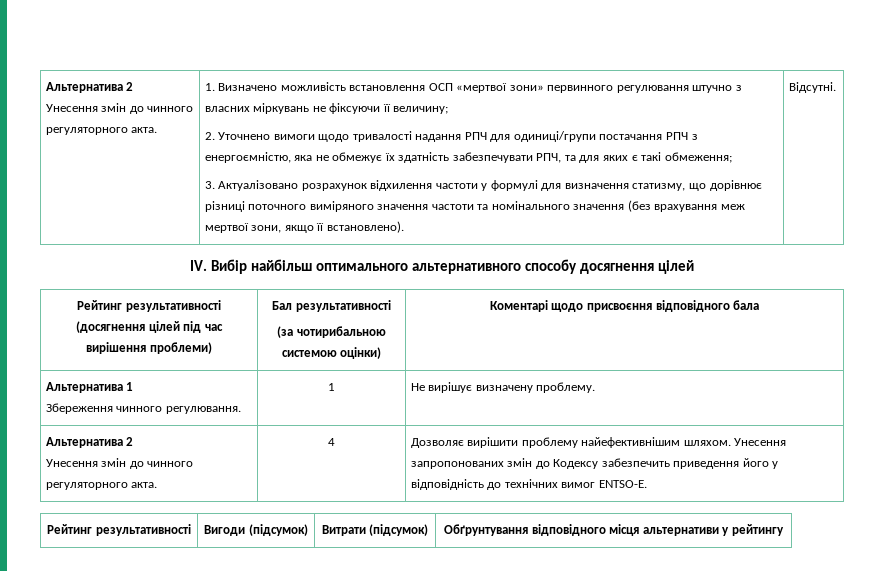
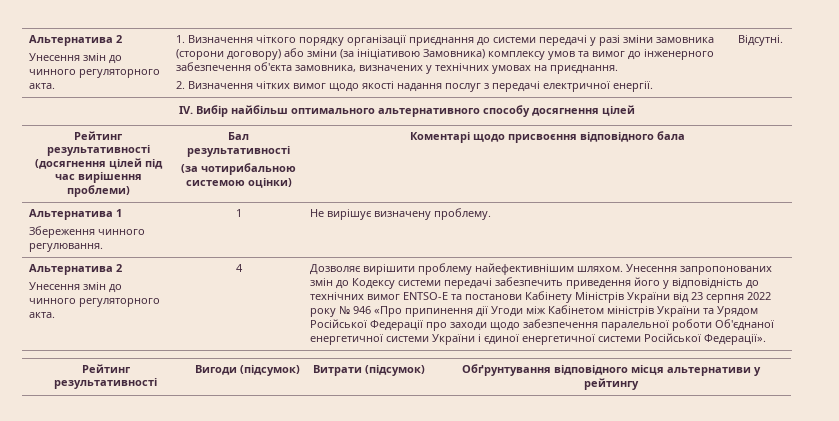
- 1. Визначено можливість встановлення ОСП «мертвої зони» первинного регулювання штучно з власних міркувань не фіксуючи її величину;
- 2. Уточнено вимоги щодо тривалості надання РПЧ для одиниці/групи постачання РПЧ з енергоємністю, яка не обмежує їх здатність забезпечувати РПЧ, та для яких є такі обмеження;
- 3. Актуалізовано розрахунок відхилення частоти у формулі для визначення статизму, що дорівнює різниці поточного виміряного значення частоти та номінального значення (без врахування меж мертвої зони, якщо її встановлено).
+ 1. Визначення чіткого порядку організації приєднання до системи передачі у разі зміни замовника (сторони договору) або зміни (за ініціативою Замовника) комплексу умов та вимог до інженерного забезпечення об'єкта замовника, визначених у технічних умовах на приєднання.
+ 2. Визначення чітких вимог щодо якості надання послуг з передачі електричної енергії.
- Унесення запропонованих змін до Кодексу забезпечить приведення його у відповідність до технічних вимог ENTSO-E.
+ Унесення запропонованих змін до Кодексу системи передачі забезпечить приведення його у відповідність до технічних вимог ENTSO-E та постанови Кабінету Міністрів України від 23 серпня 2022 року № 946 «Про припинення дії Угоди між Кабінетом міністрів України та Урядом Російської Федерації про заходи щодо забезпечення паралельної роботи Об'єднаної енергетичної системи України і єдиної енергетичної системи Російської Федерації».

